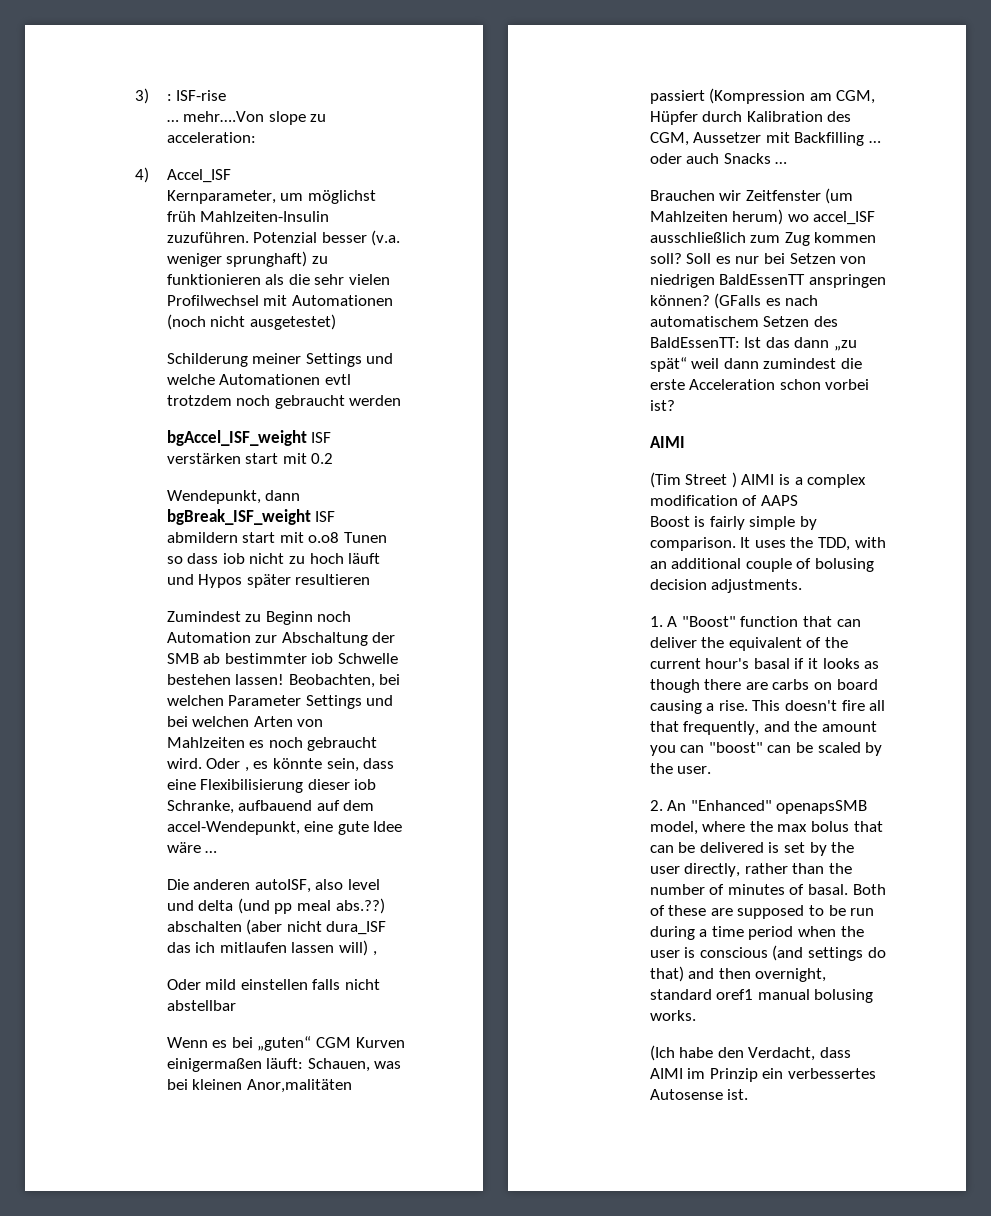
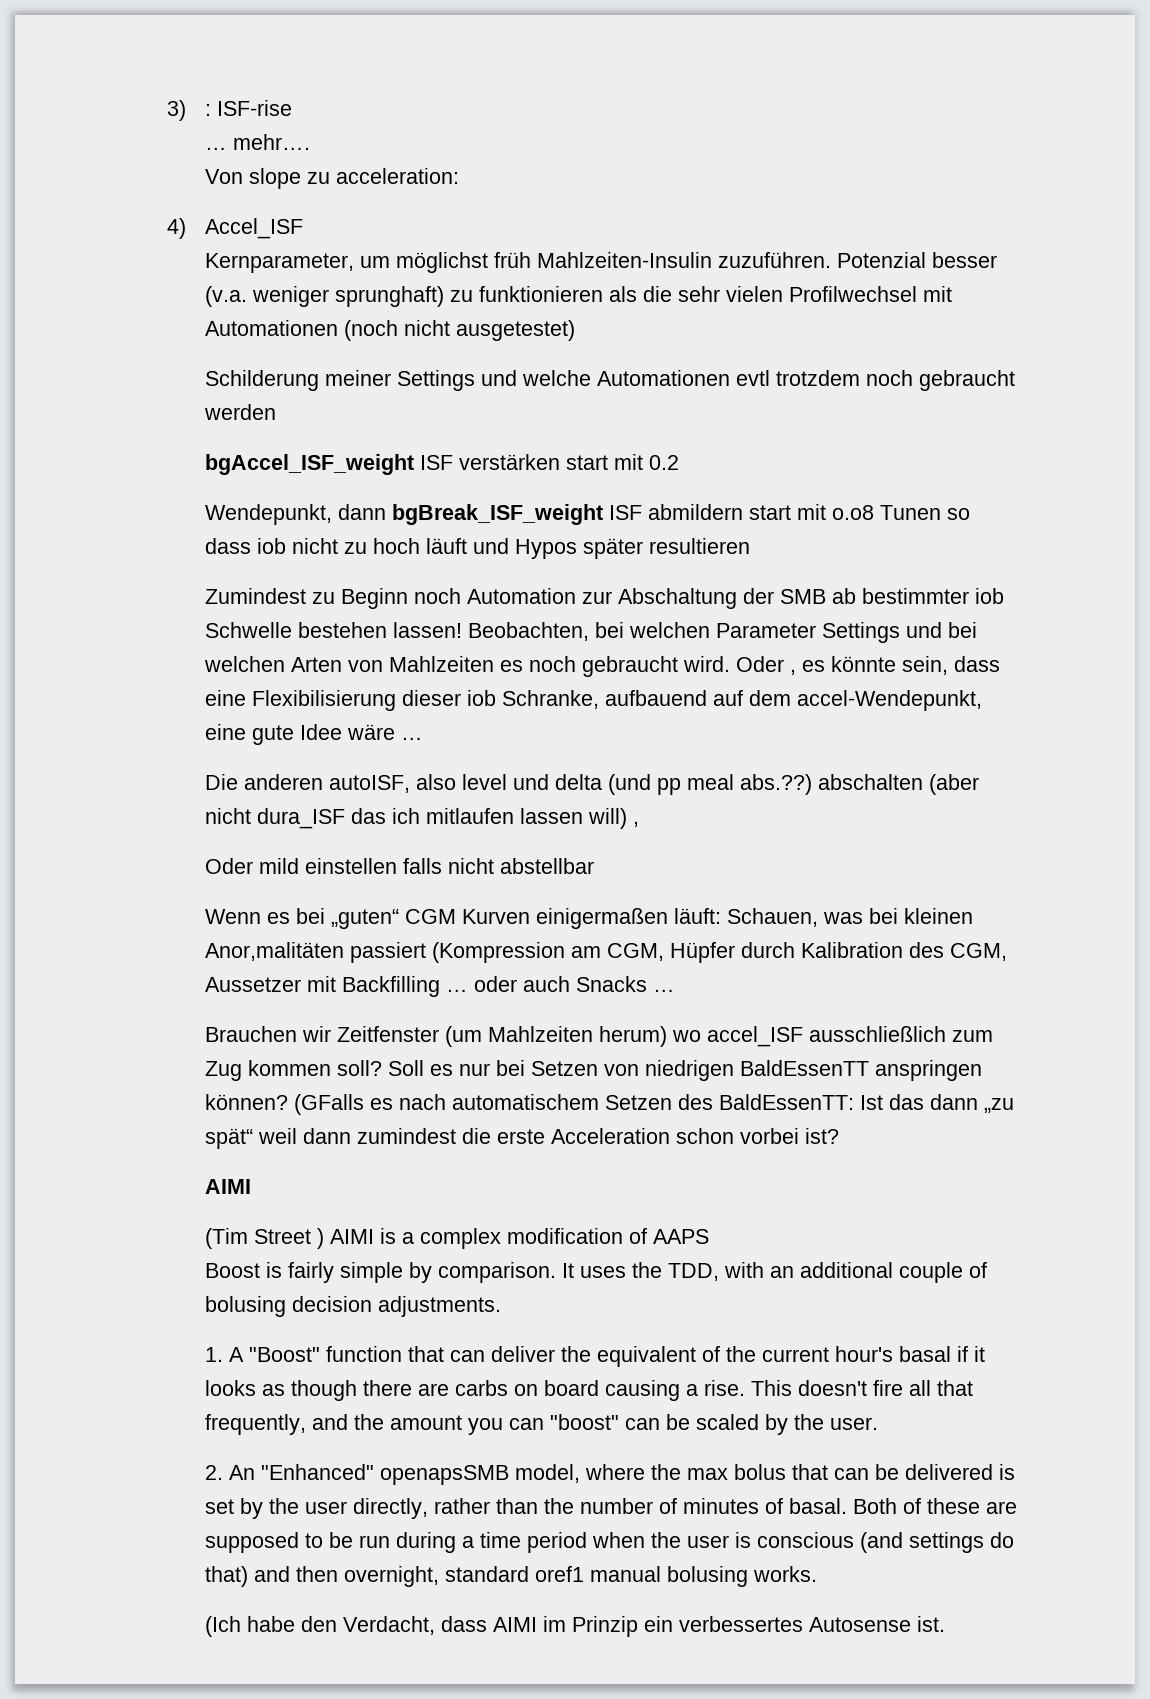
- … mehr….Von slope zu acceleration:
+ … mehr….
+ Von slope zu acceleration:

